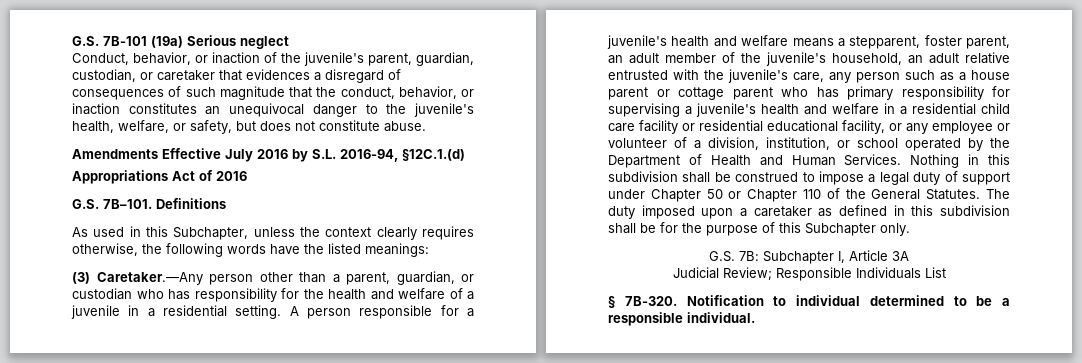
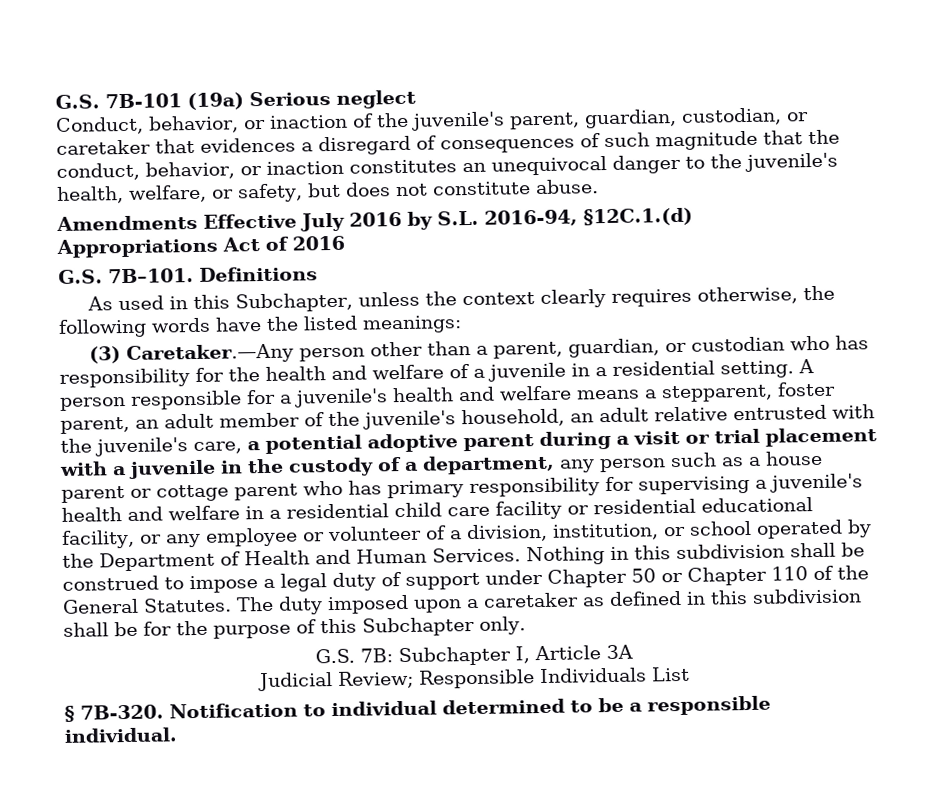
- A person responsible for a juvenile's health and welfare means a stepparent, foster parent, an adult member of the juvenile's household, an adult relative entrusted with the juvenile's care, any person such as a house parent or cottage parent who has primary responsibility for supervising a juvenile's health and welfare in a residential child care facility or residential educational facility, or any employee or volunteer of a division, institution, or school operated by the Department of Health and Human Services.
+ A person responsible for a juvenile's health and welfare means a stepparent, foster parent, an adult member of the juvenile's household, an adult relative entrusted with the juvenile's care, a potential adoptive parent during a visit or trial placement with a juvenile in the custody of a department, any person such as a house parent or cottage parent who has primary responsibility for supervising a juvenile's health and welfare in a residential child care facility or residential educational facility, or any employee or volunteer of a division, institution, or school operated by the Department of Health and Human Services.

